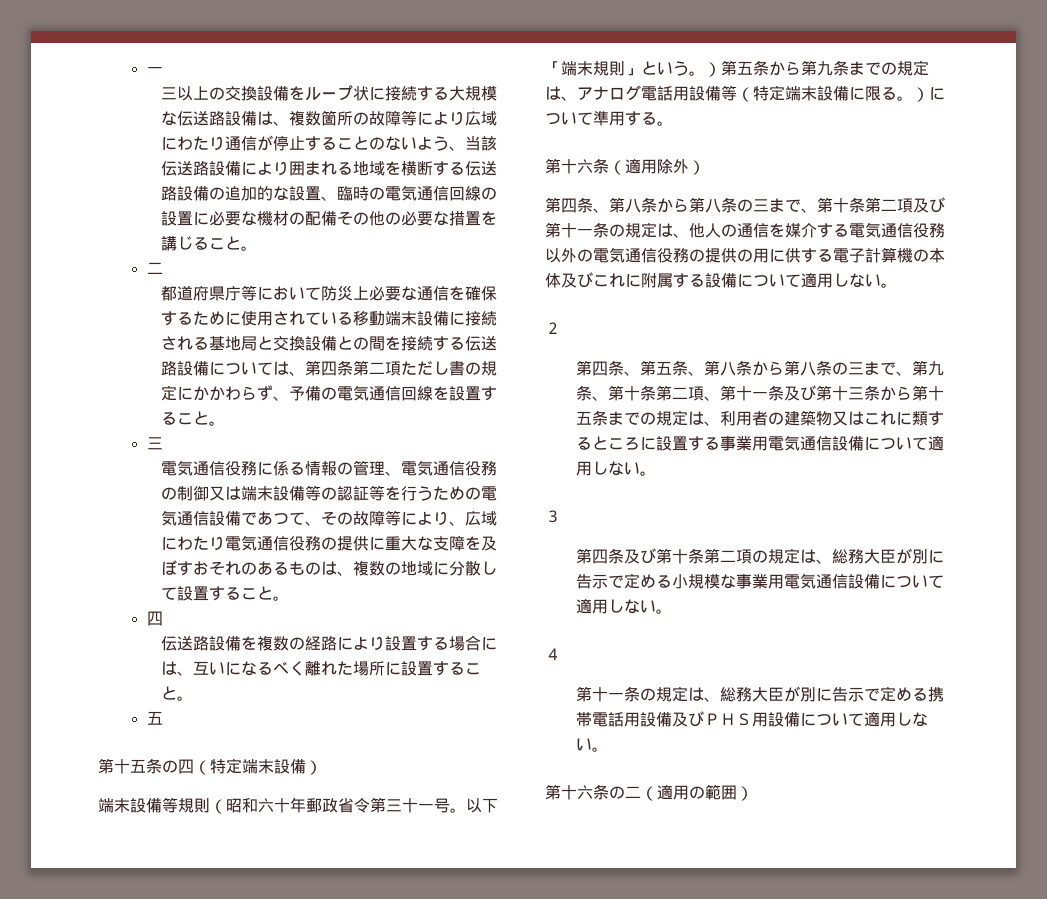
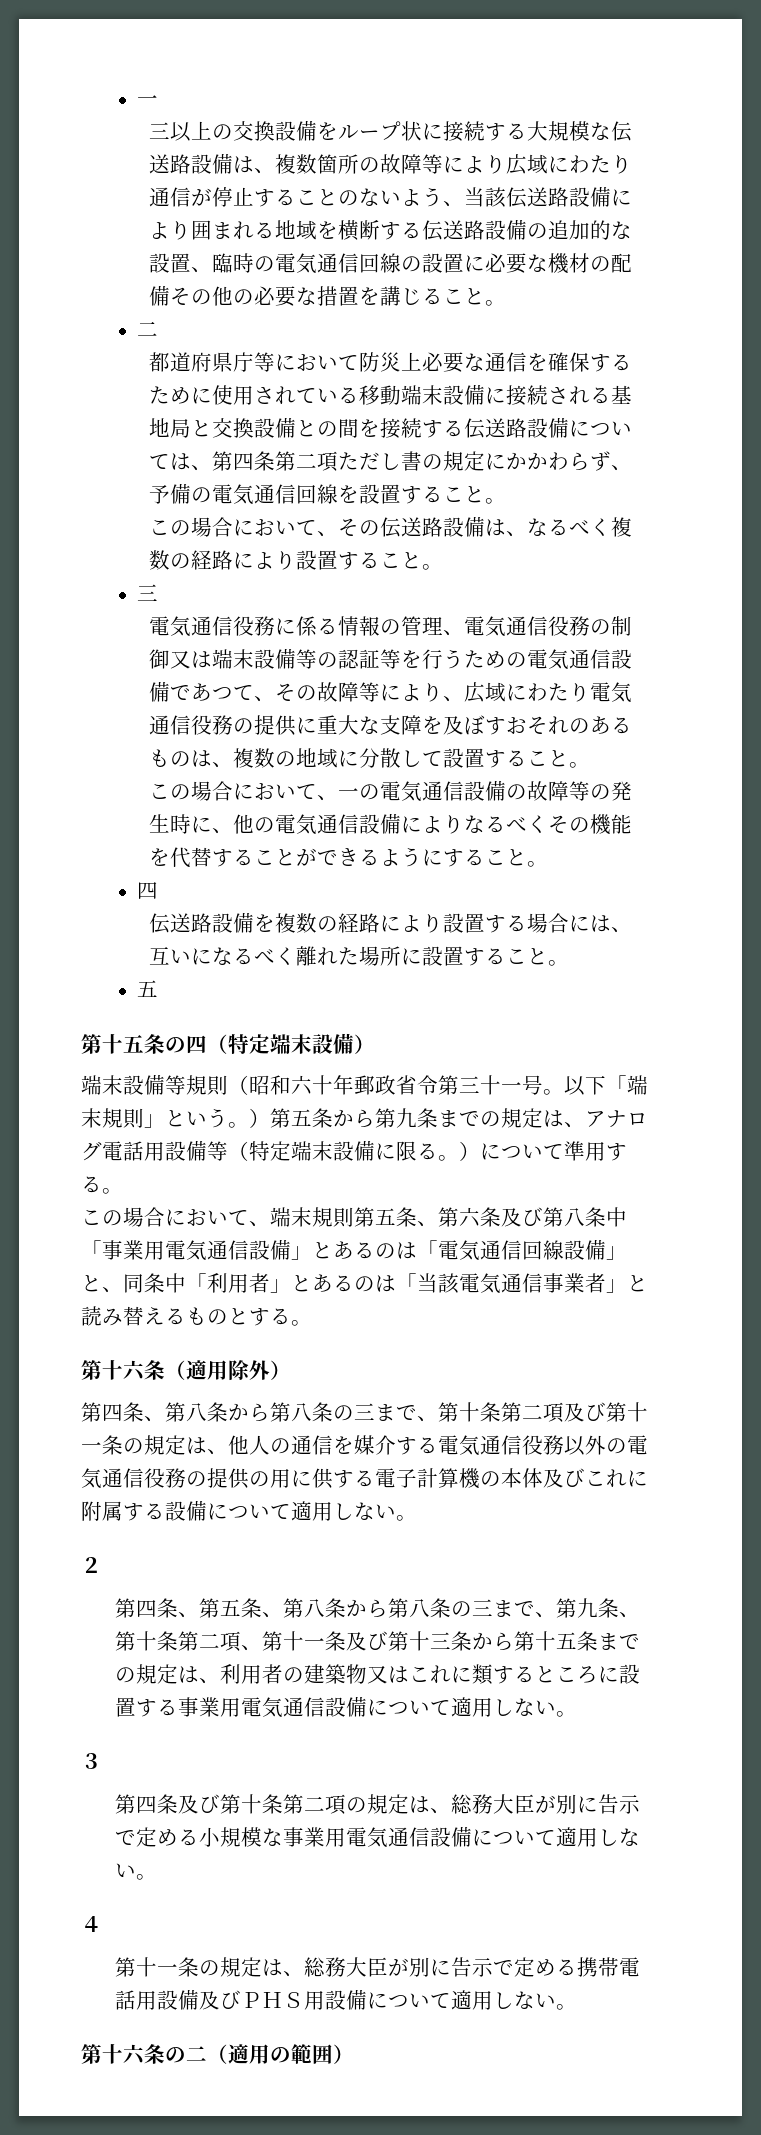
+ この場合において、その伝送路設備は、なるべく複数の経路により設置すること。
+ この場合において、一の電気通信設備の故障等の発生時に、他の電気通信設備によりなるべくその機能を代替することができるようにすること。
+ この場合において、端末規則第五条、第六条及び第八条中「事業用電気通信設備」とあるのは「電気通信回線設備」と、同条中「利用者」とあるのは「当該電気通信事業者」と読み替えるものとする。

